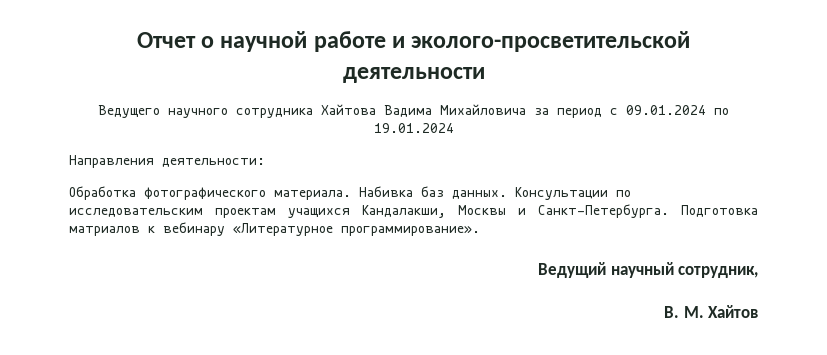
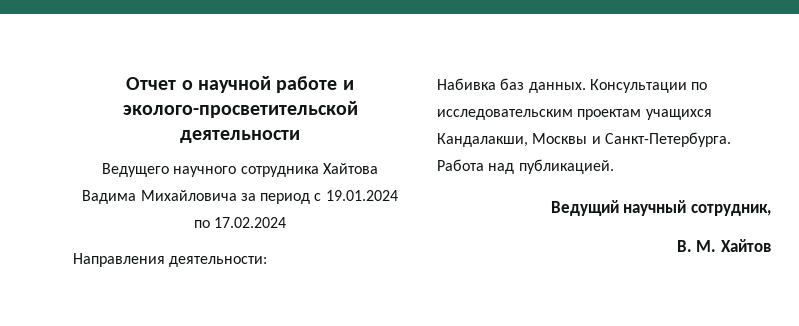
- Ведущего научного сотрудника Хайтова Вадима Михайловича за период с 09.01.2024 по 19.01.2024
+ Ведущего научного сотрудника Хайтова Вадима Михайловича за период с 19.01.2024 по 17.02.2024
- Обработка фотографического материала.
- Подготовка матриалов к вебинару «Литературное программирование».
+ Работа над публикацией.

